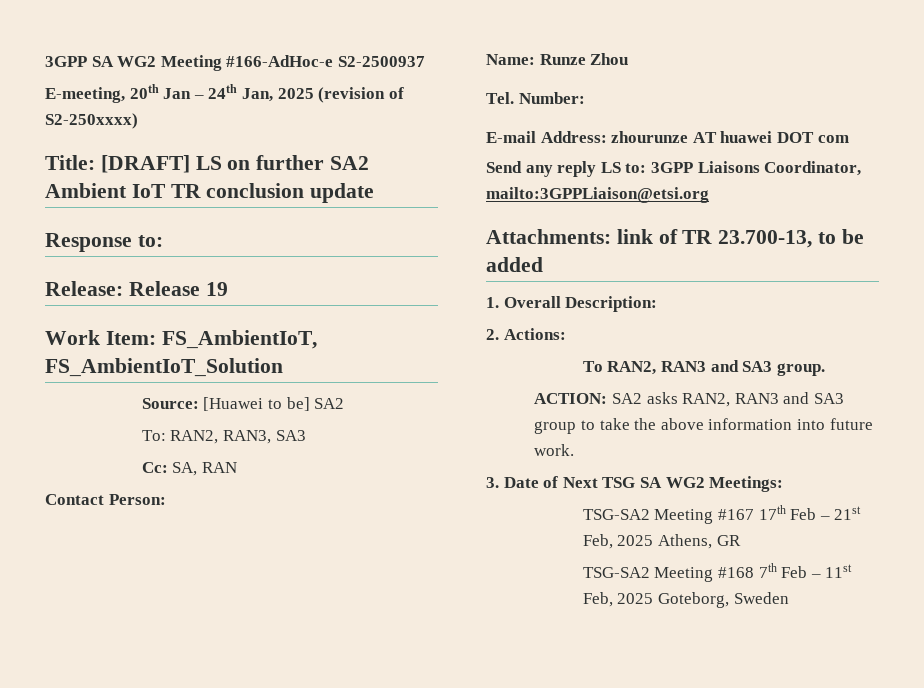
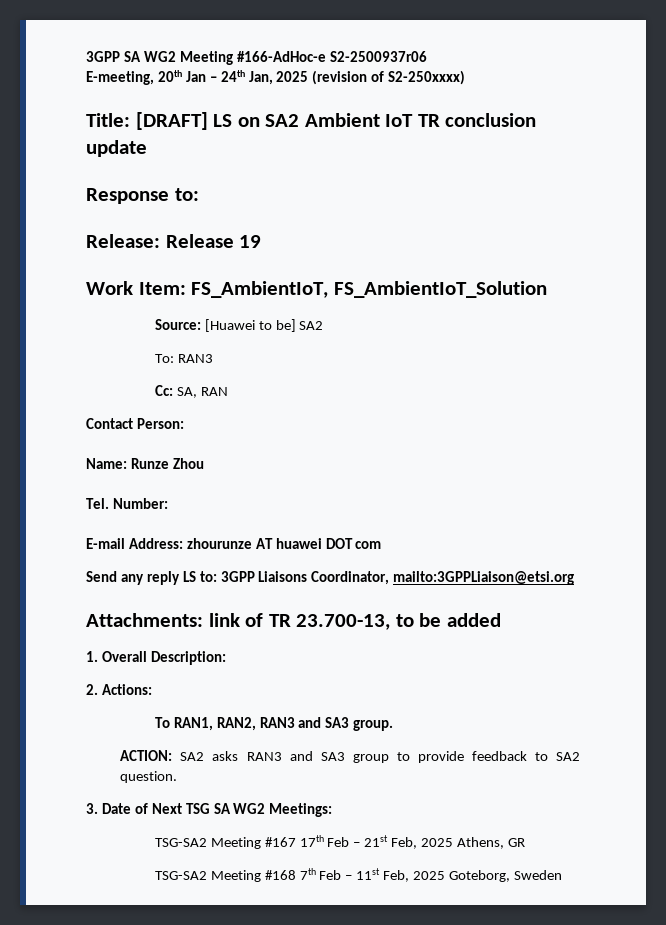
- 3GPP SA WG2 Meeting #166-AdHoc-e S2-2500937
+ 3GPP SA WG2 Meeting #166-AdHoc-e S2-2500937r06
- Title: [DRAFT] LS on further SA2 Ambient IoT TR conclusion update
+ Title: [DRAFT] LS on SA2 Ambient IoT TR conclusion update
- To: RAN2, RAN3, SA3
+ To: RAN3
- To RAN2, RAN3 and SA3 group.
+ To RAN1, RAN2, RAN3 and SA3 group.
- ACTION: SA2 asks RAN2, RAN3 and SA3 group to take the above information into future work.
+ ACTION: SA2 asks RAN3 and SA3 group to provide feedback to SA2 question.

